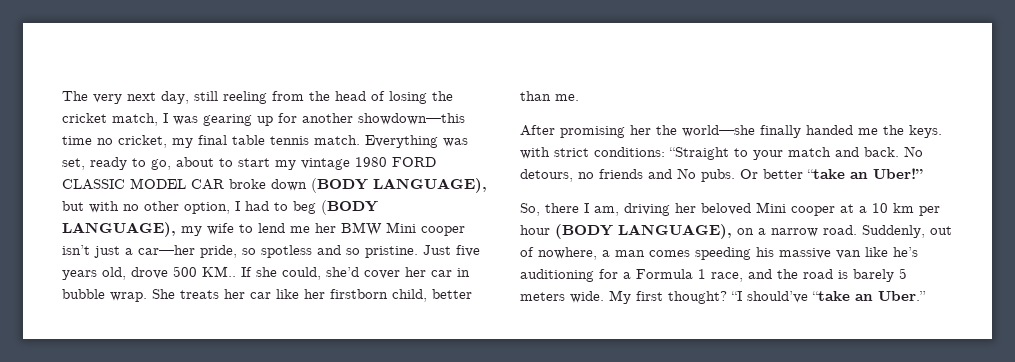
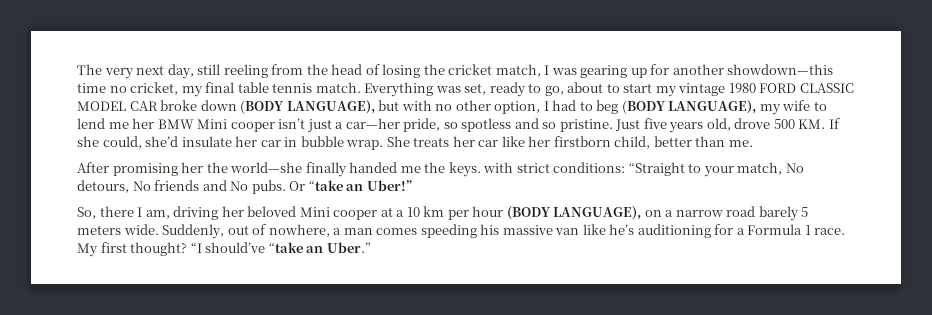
- Just five years old, drove 500 KM.. If she could, she’d cover her car in bubble wrap.
+ Just five years old, drove 500 KM. If she could, she’d insulate her car in bubble wrap.
- After promising her the world—she finally handed me the keys. with strict conditions: “Straight to your match and back. No detours, no friends and No pubs.
+ After promising her the world—she finally handed me the keys. with strict conditions: “Straight to your match, No detours, No friends and No pubs.
- Or better “take an Uber!”
+ Or “take an Uber!”
- So, there I am, driving her beloved Mini cooper at a 10 km per hour (BODY LANGUAGE), on a narrow road.
+ So, there I am, driving her beloved Mini cooper at a 10 km per hour (BODY LANGUAGE), on a narrow road barely 5 meters wide.
- Suddenly, out of nowhere, a man comes speeding his massive van like he’s auditioning for a Formula 1 race, and the road is barely 5 meters wide.
+ Suddenly, out of nowhere, a man comes speeding his massive van like he’s auditioning for a Formula 1 race.

